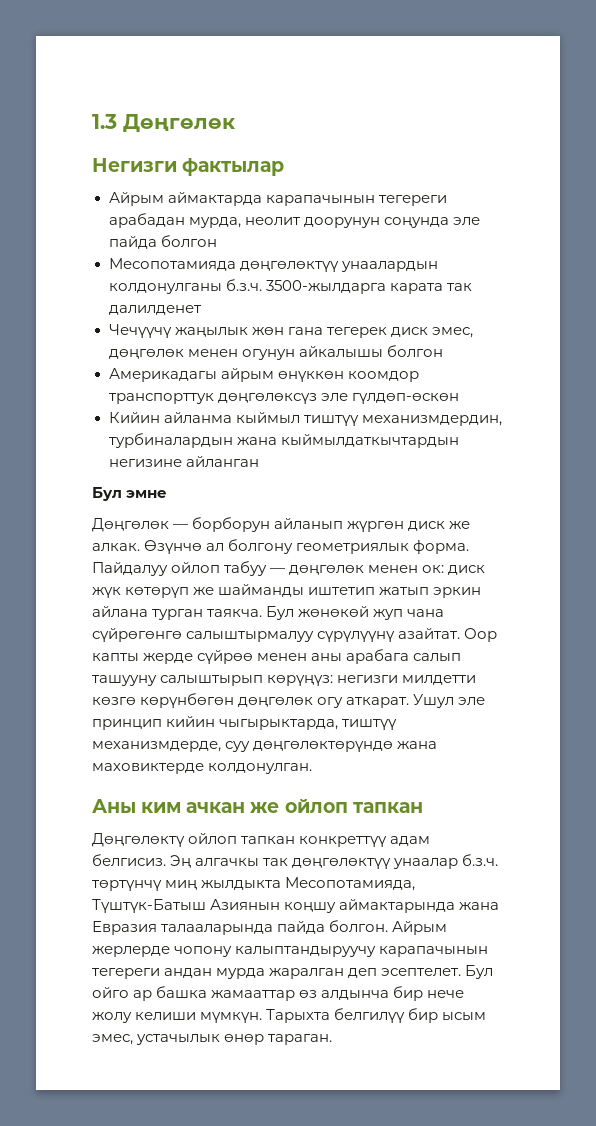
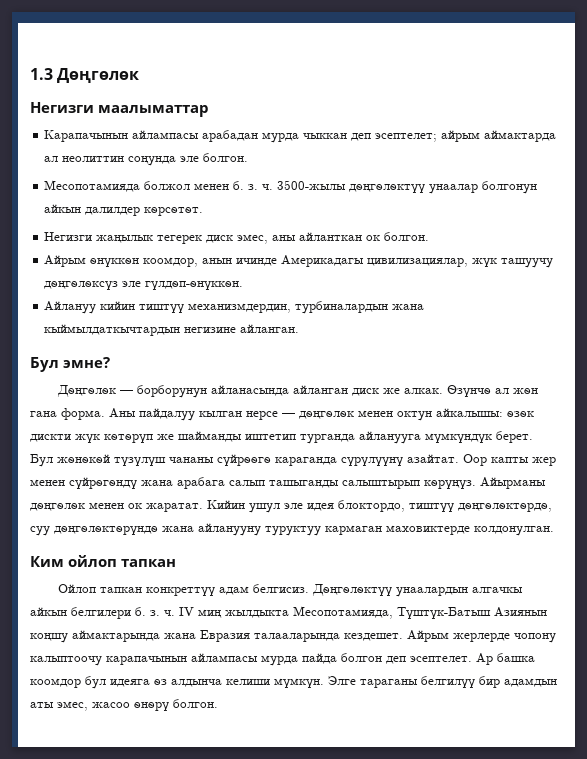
- Негизги фактылар
- Айрым аймактарда карапачынын тегереги арабадан мурда, неолит доорунун соңунда эле пайда болгон
- Месопотамияда дөңгөлөктүү унаалардын колдонулганы б.з.ч. 3500-жылдарга карата так далилденет
- Чечүүчү жаңылык жөн гана тегерек диск эмес, дөңгөлөк менен огунун айкалышы болгон
- Америкадагы айрым өнүккөн коомдор транспорттук дөңгөлөксүз эле гүлдөп-өскөн
- Кийин айланма кыймыл тиштүү механизмдердин, турбиналардын жана кыймылдаткычтардын негизине айланган
- Бул эмне
+ Негизги маалыматтар
+ Карапачынын айлампасы арабадан мурда чыккан деп эсептелет; айрым аймактарда ал неолиттин соңунда эле болгон.
+ Месопотамияда болжол менен б. з. ч. 3500-жылы дөңгөлөктүү унаалар болгонун айкын далилдер көрсөтөт.
+ Негизги жаңылык тегерек диск эмес, аны айланткан ок болгон.
+ Айрым өнүккөн коомдор, анын ичинде Америкадагы цивилизациялар, жүк ташуучу дөңгөлөксүз эле гүлдөп-өнүккөн.
+ Айлануу кийин тиштүү механизмдердин, турбиналардын жана кыймылдаткычтардын негизине айланган.
+ Бул эмне?
- Дөңгөлөк — борборун айланып жүргөн диск же алкак.
+ Дөңгөлөк — борборунун айланасында айланган диск же алкак.
- Өзүнчө ал болгону геометриялык форма. Пайдалуу ойлоп табуу — дөңгөлөк менен ок: диск жүк көтөрүп же шайманды иштетип жатып эркин айлана турган таякча. Бул жөнөкөй жуп чана сүйрөгөнгө салыштырмалуу сүрүлүүнү азайтат. Оор капты жерде сүйрөө менен аны арабага салып ташууну салыштырып көрүңүз: негизги милдетти көзгө көрүнбөгөн дөңгөлөк огу аткарат. Ушул эле принцип кийин чыгырыктарда, тиштүү механизмдерде, суу дөңгөлөктөрүндө жана маховиктерде колдонулган.
- Аны ким ачкан же ойлоп тапкан
+ Өзүнчө ал жөн гана форма. Аны пайдалуу кылган нерсе — дөңгөлөк менен октун айкалышы: өзөк дискти жүк көтөрүп же шайманды иштетип турганда айланууга мүмкүндүк берет. Бул жөнөкөй түзүлүш чананы сүйрөөгө караганда сүрүлүүнү азайтат. Оор капты жер менен сүйрөгөндү жана арабага салып ташыганды салыштырып көрүңүз. Айырманы дөңгөлөк менен ок жаратат. Кийин ушул эле идея блоктордо, тиштүү дөңгөлөктөрдө, суу дөңгөлөктөрүндө жана айланууну туруктуу кармаган маховиктерде колдонулган.
+ Ким ойлоп тапкан
- Дөңгөлөктү ойлоп тапкан конкреттүү адам белгисиз.
+ Ойлоп тапкан конкреттүү адам белгисиз.
- Эң алгачкы так дөңгөлөктүү унаалар б.з.ч. төртүнчү миң жылдыкта Месопотамияда, Түштүк-Батыш Азиянын коңшу аймактарында жана Евразия талааларында пайда болгон.
+ Дөңгөлөктүү унаалардын алгачкы айкын белгилери б. з. ч. IV миң жылдыкта Месопотамияда, Түштүк-Батыш Азиянын коңшу аймактарында жана Евразия талааларында кездешет.
- Айрым жерлерде чопону калыптандыруучу карапачынын тегереги андан мурда жаралган деп эсептелет. Бул ойго ар башка жамааттар өз алдынча бир нече жолу келиши мүмкүн. Тарыхта белгилүү бир ысым эмес, устачылык өнөр тараган.
+ Айрым жерлерде чопону калыптоочу карапачынын айлампасы мурда пайда болгон деп эсептелет. Ар башка коомдор бул идеяга өз алдынча келиши мүмкүн. Элге тараганы белгилүү бир адамдын аты эмес, жасоо өнөрү болгон.

